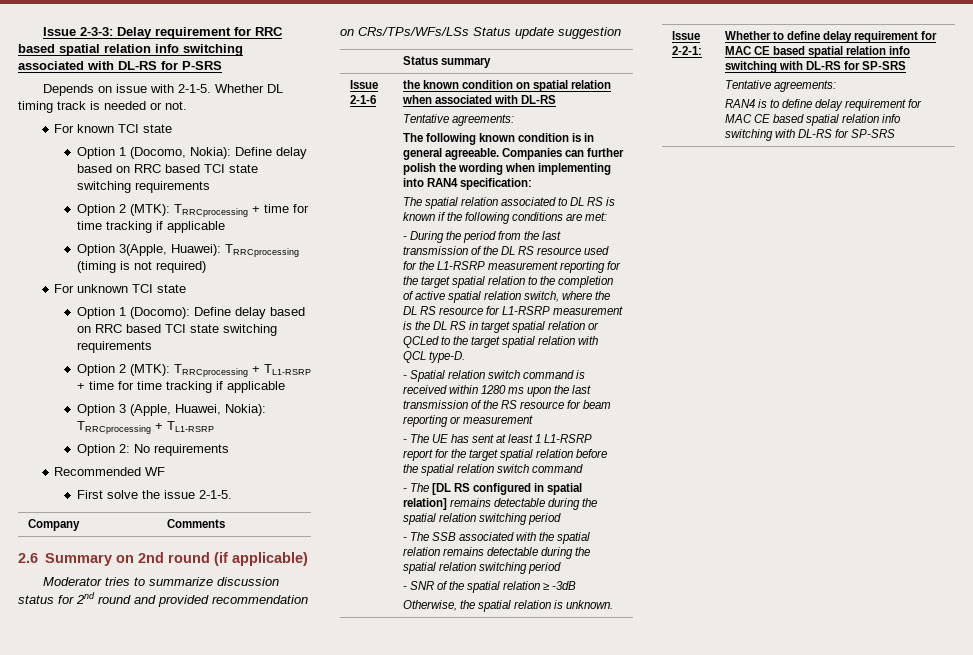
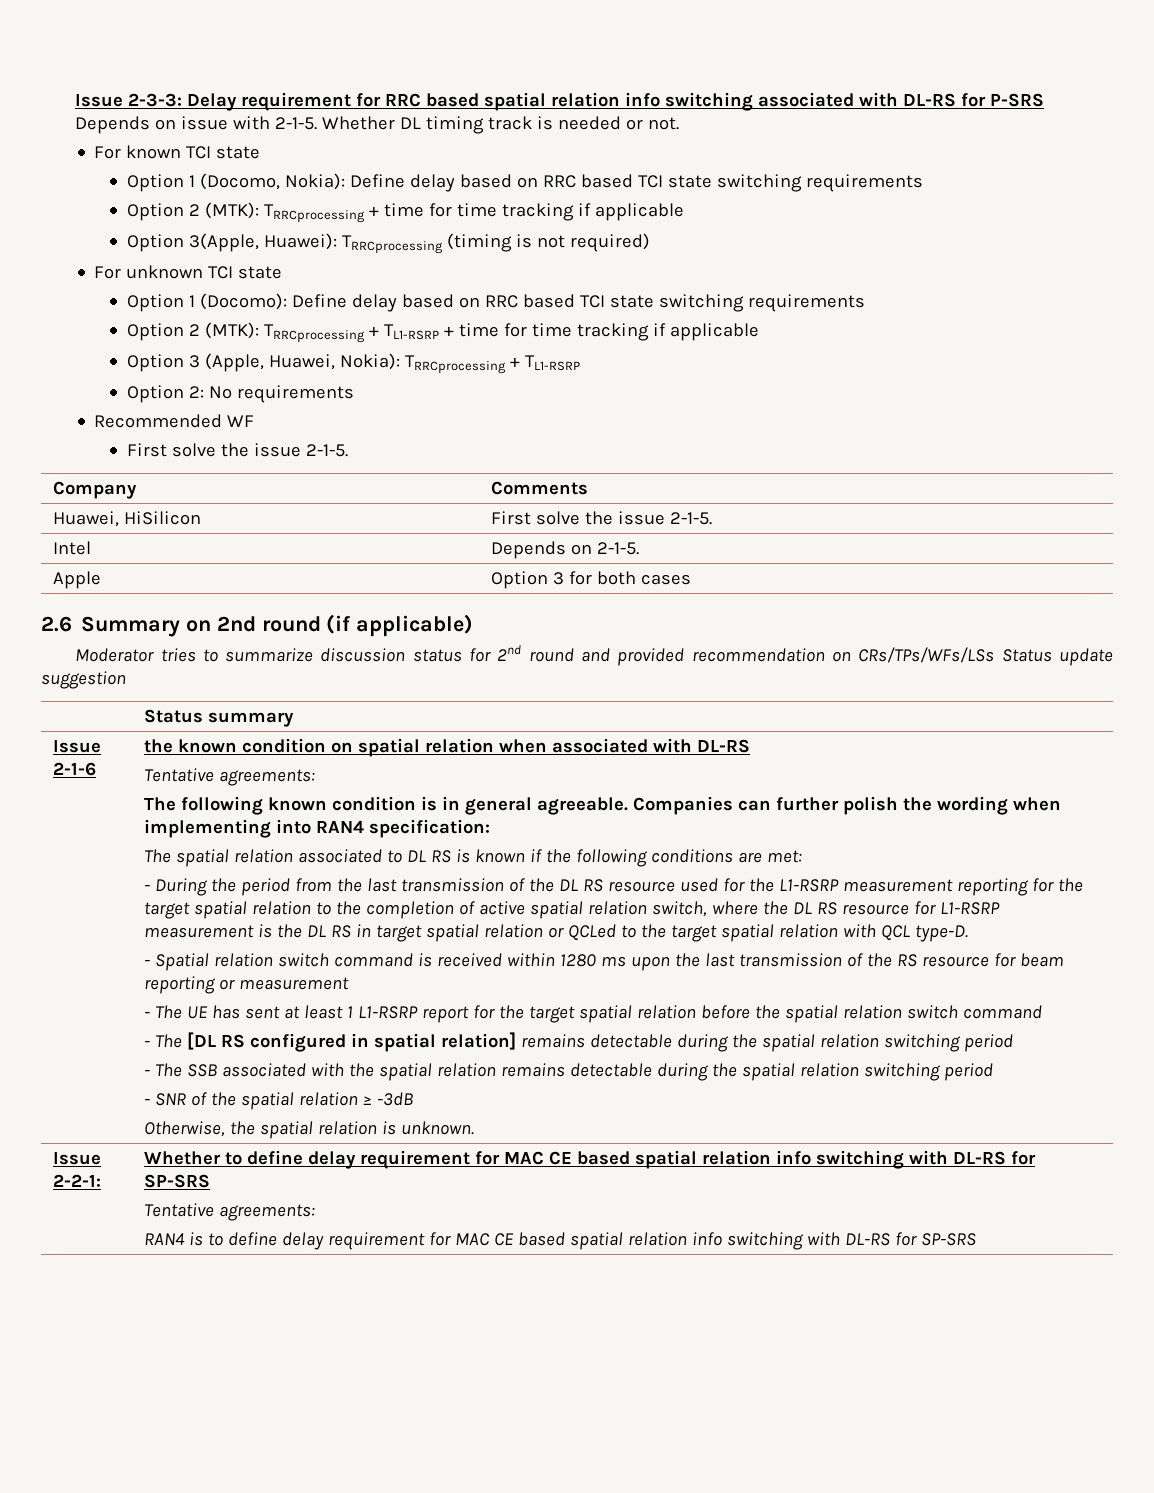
+ Huawei, HiSilicon | First solve the issue 2-1-5.
+ Intel | Depends on 2-1-5.
+ Apple | Option 3 for both cases

